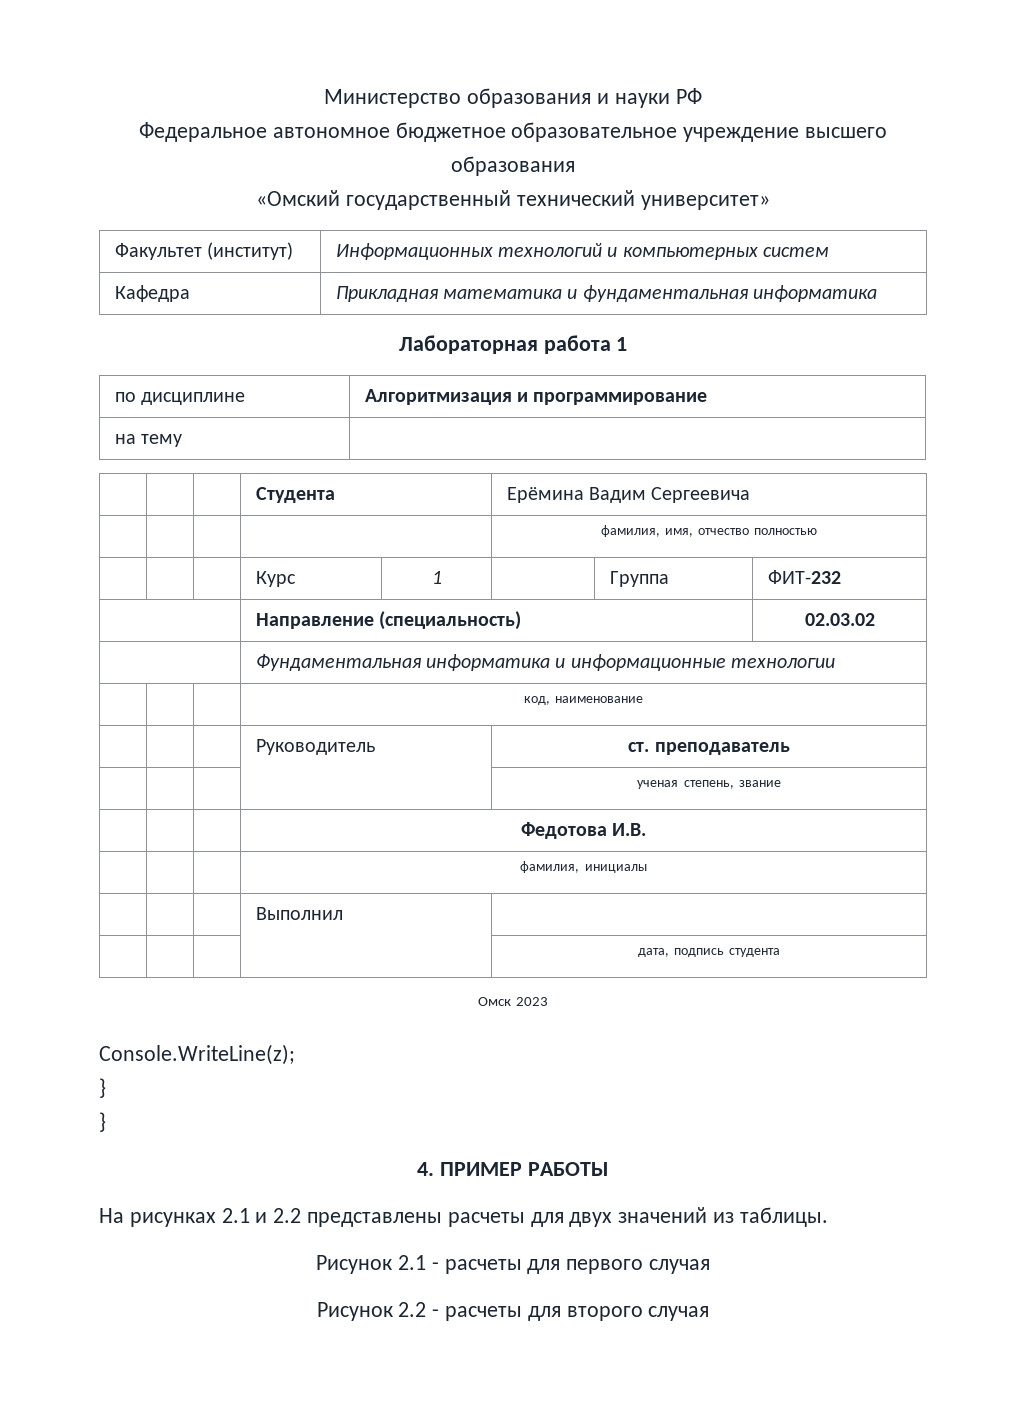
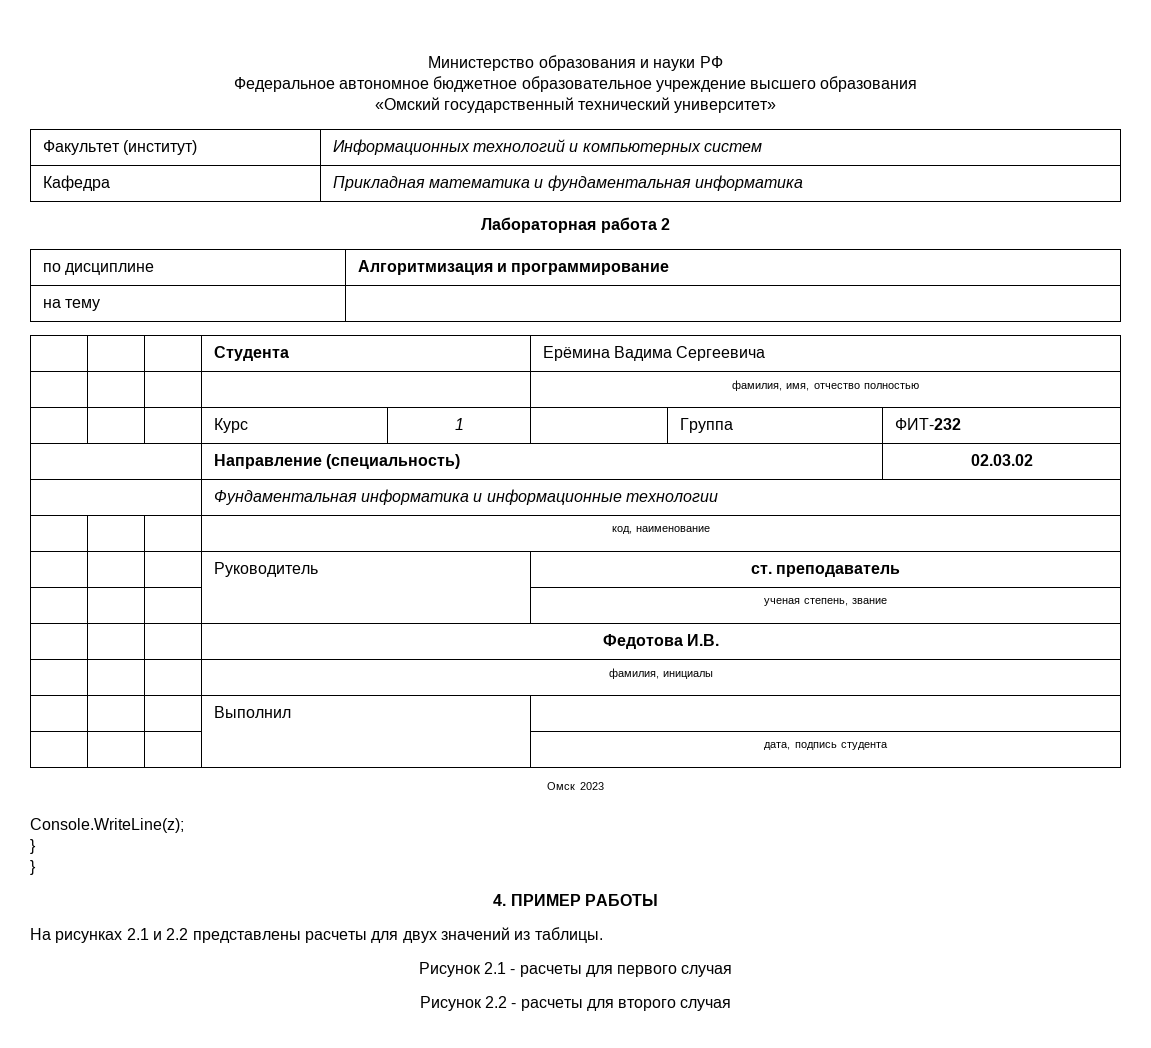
- Лабораторная работа 1
+ Лабораторная работа 2
- | | | Студента | Ерёмина Вадим Сергеевича
+ | | | Студента | Ерёмина Вадима Сергеевича

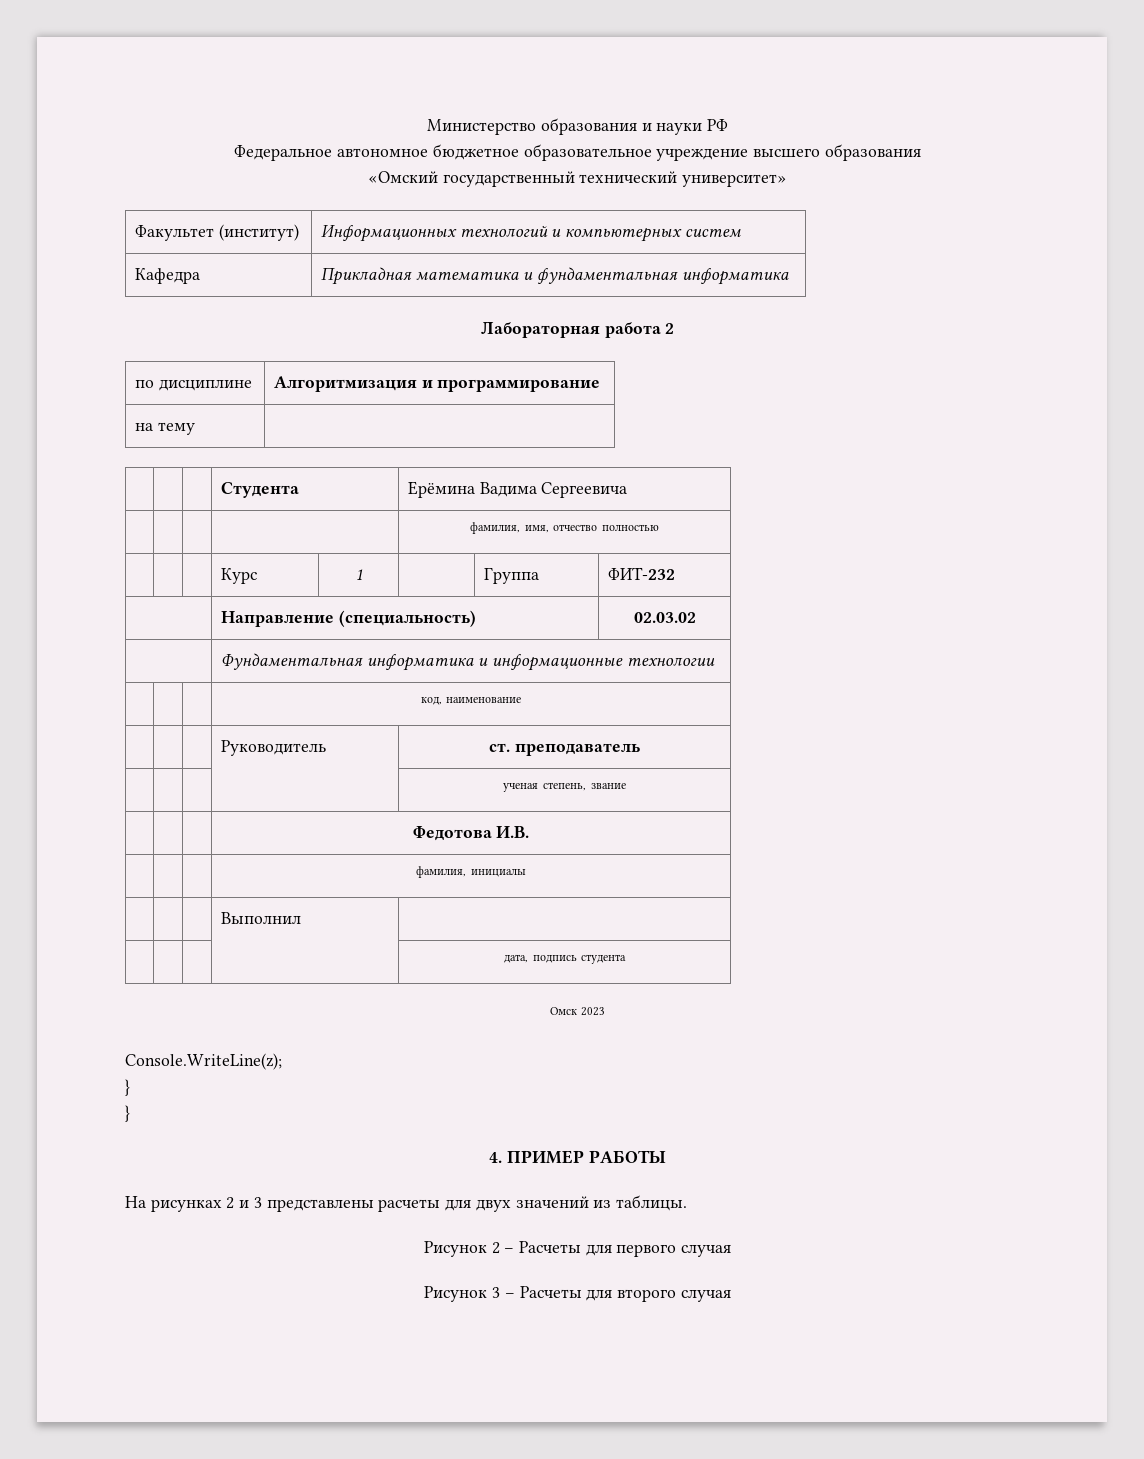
- На рисунках 2.1 и 2.2 представлены расчеты для двух значений из таблицы.
+ На рисунках 2 и 3 представлены расчеты для двух значений из таблицы.
- Рисунок 2.1 - расчеты для первого случая
+ Рисунок 2 – Расчеты для первого случая
- Рисунок 2.2 - расчеты для второго случая
+ Рисунок 3 – Расчеты для второго случая

